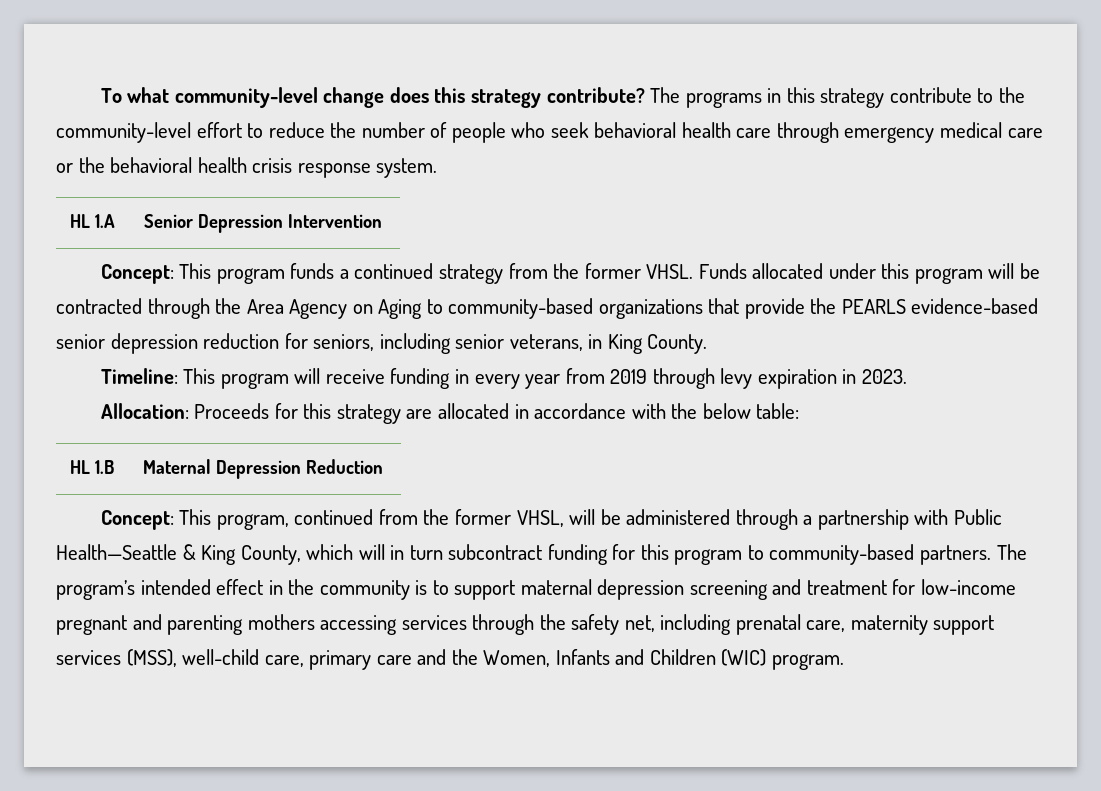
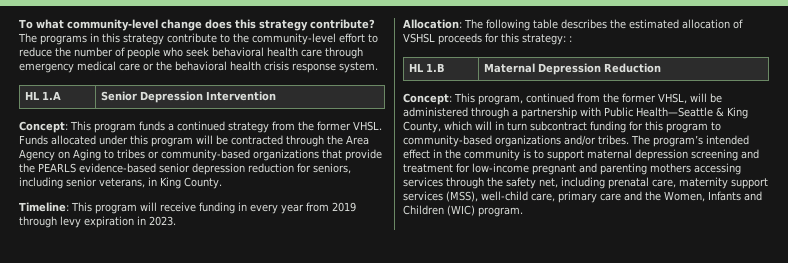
- Funds allocated under this program will be contracted through the Area Agency on Aging to community-based organizations that provide the PEARLS evidence-based senior depression reduction for seniors, including senior veterans, in King County.
+ Funds allocated under this program will be contracted through the Area Agency on Aging to tribes or community-based organizations that provide the PEARLS evidence-based senior depression reduction for seniors, including senior veterans, in King County.
- Allocation: Proceeds for this strategy are allocated in accordance with the below table:
+ Allocation: The following table describes the estimated allocation of VSHSL proceeds for this strategy: :
- Concept: This program, continued from the former VHSL, will be administered through a partnership with Public Health—Seattle & King County, which will in turn subcontract funding for this program to community-based partners.
+ Concept: This program, continued from the former VHSL, will be administered through a partnership with Public Health—Seattle & King County, which will in turn subcontract funding for this program to community-based organizations and/or tribes.

